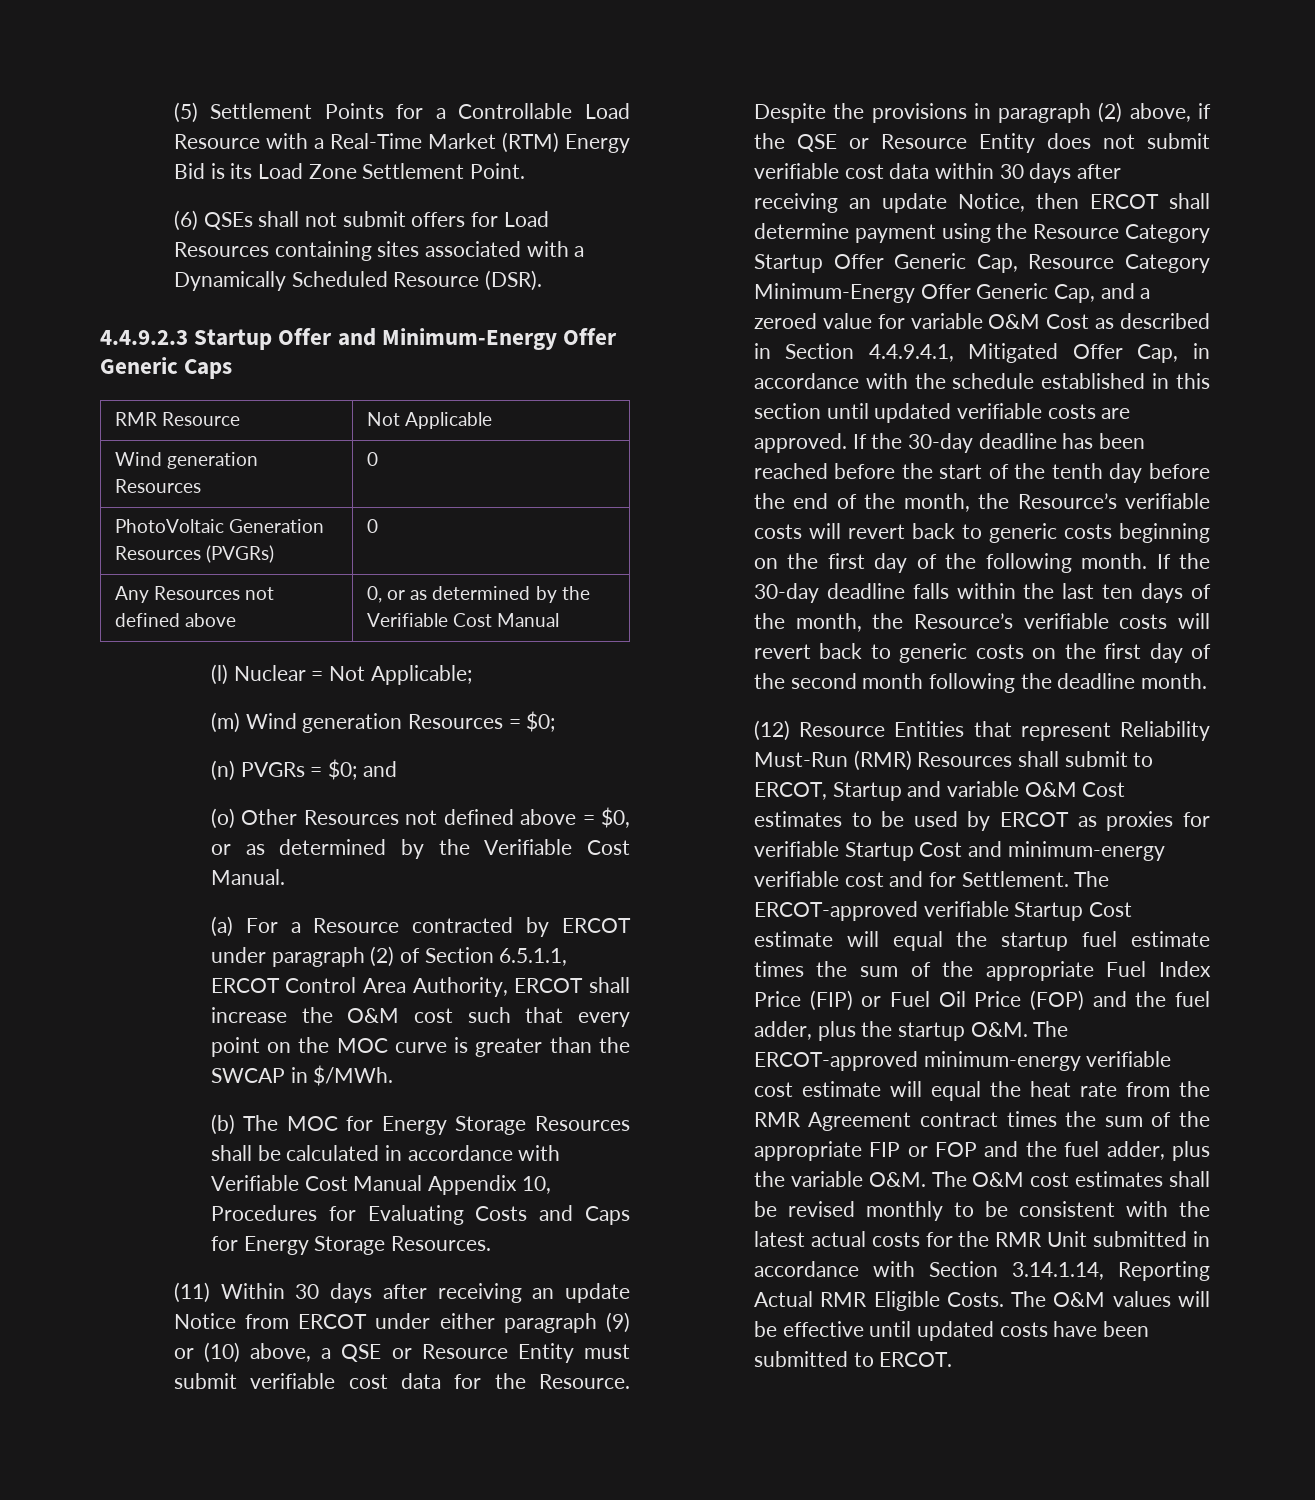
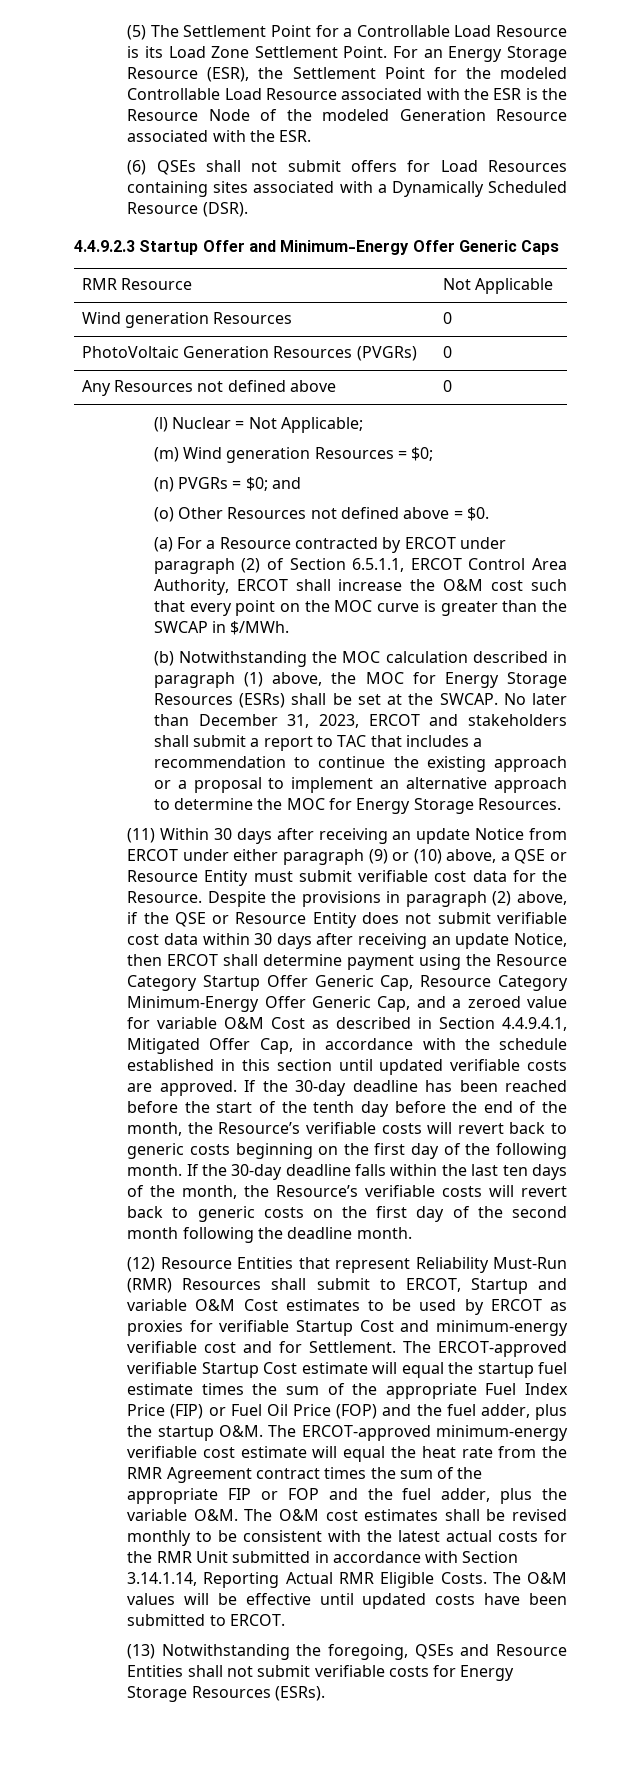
- (5) Settlement Points for a Controllable Load Resource with a Real-Time Market (RTM) Energy Bid is its Load Zone Settlement Point.
+ (5) The Settlement Point for a Controllable Load Resource is its Load Zone Settlement Point. For an Energy Storage Resource (ESR), the Settlement Point for the modeled Controllable Load Resource associated with the ESR is the Resource Node of the modeled Generation Resource associated with the ESR.
- Any Resources not defined above | 0, or as determined by the Verifiable Cost Manual
+ Any Resources not defined above | 0
- (o) Other Resources not defined above = $0, or as determined by the Verifiable Cost Manual.
+ (o) Other Resources not defined above = $0.
- (b) The MOC for Energy Storage Resources shall be calculated in accordance with Verifiable Cost Manual Appendix 10, Procedures for Evaluating Costs and Caps for Energy Storage Resources.
+ (b) Notwithstanding the MOC calculation described in paragraph (1) above, the MOC for Energy Storage Resources (ESRs) shall be set at the SWCAP. No later than December 31, 2023, ERCOT and stakeholders shall submit a report to TAC that includes a recommendation to continue the existing approach or a proposal to implement an alternative approach to determine the MOC for Energy Storage Resources.
+ (13) Notwithstanding the foregoing, QSEs and Resource Entities shall not submit verifiable costs for Energy Storage Resources (ESRs).

